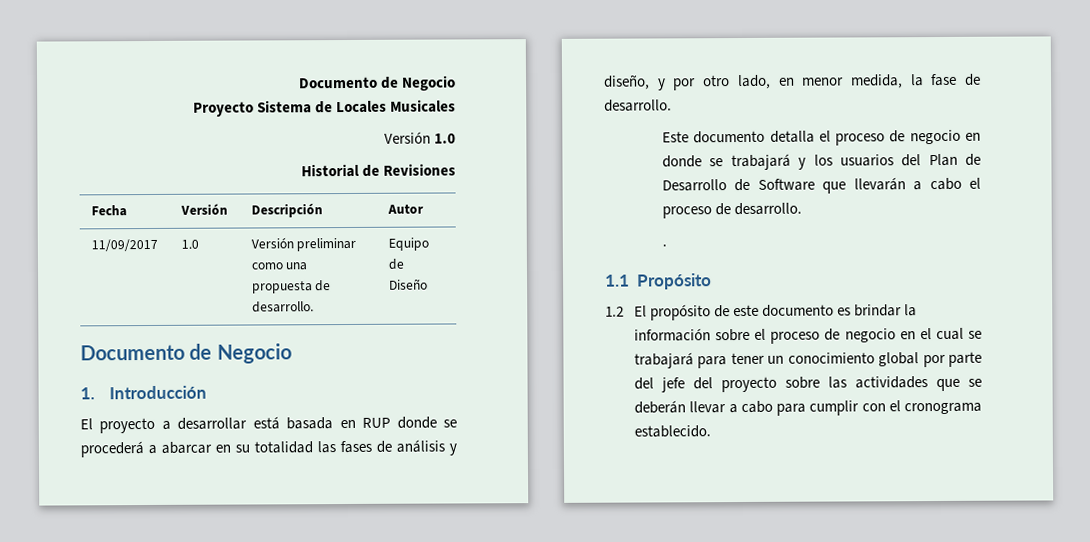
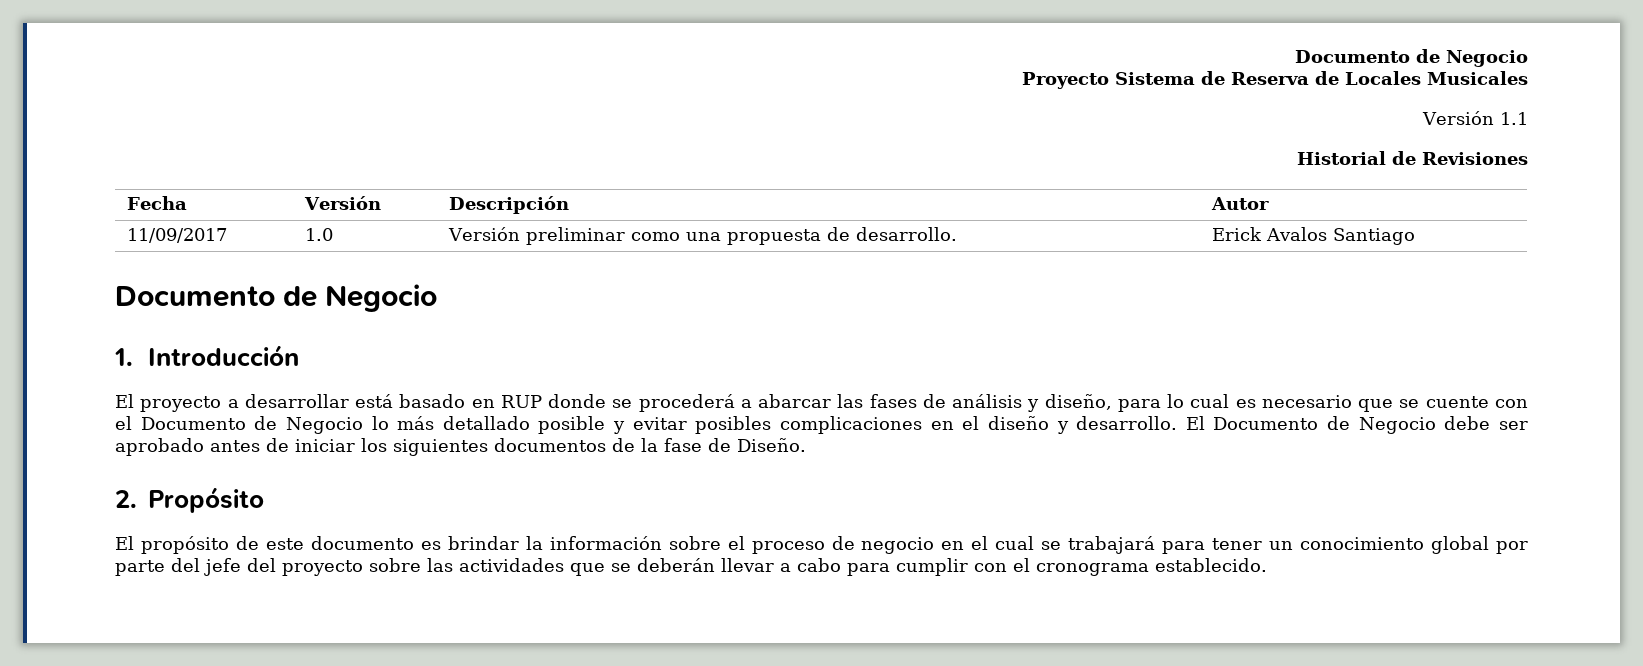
- Proyecto Sistema de Locales Musicales
+ Proyecto Sistema de Reserva de Locales Musicales
- Versión 1.0
+ Versión 1.1
- 11/09/2017 | 1.0 | Versión preliminar como una propuesta de desarrollo. | Equipo de Diseño
+ 11/09/2017 | 1.0 | Versión preliminar como una propuesta de desarrollo. | Erick Avalos Santiago
- El proyecto a desarrollar está basada en RUP donde se procederá a abarcar en su totalidad las fases de análisis y diseño, y por otro lado, en menor medida, la fase de desarrollo.
- Este documento detalla el proceso de negocio en donde se trabajará y los usuarios del Plan de Desarrollo de Software que llevarán a cabo el proceso de desarrollo.
- .
- 1.1 Propósito
+ El proyecto a desarrollar está basado en RUP donde se procederá a abarcar las fases de análisis y diseño, para lo cual es necesario que se cuente con el Documento de Negocio lo más detallado posible y evitar posibles complicaciones en el diseño y desarrollo. El Documento de Negocio debe ser aprobado antes de iniciar los siguientes documentos de la fase de Diseño.
+ 2. Propósito
- 1.2 El propósito de este documento es brindar la información sobre el proceso de negocio en el cual se trabajará para tener un conocimiento global por parte del jefe del proyecto sobre las actividades que se deberán llevar a cabo para cumplir con el cronograma establecido.
+ El propósito de este documento es brindar la información sobre el proceso de negocio en el cual se trabajará para tener un conocimiento global por parte del jefe del proyecto sobre las actividades que se deberán llevar a cabo para cumplir con el cronograma establecido.

